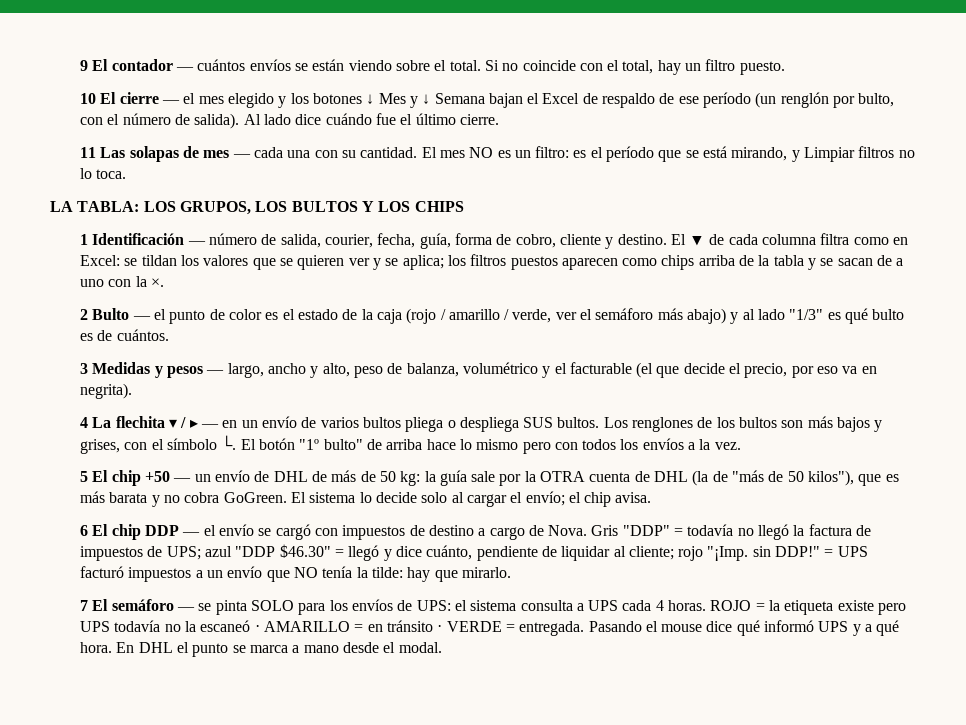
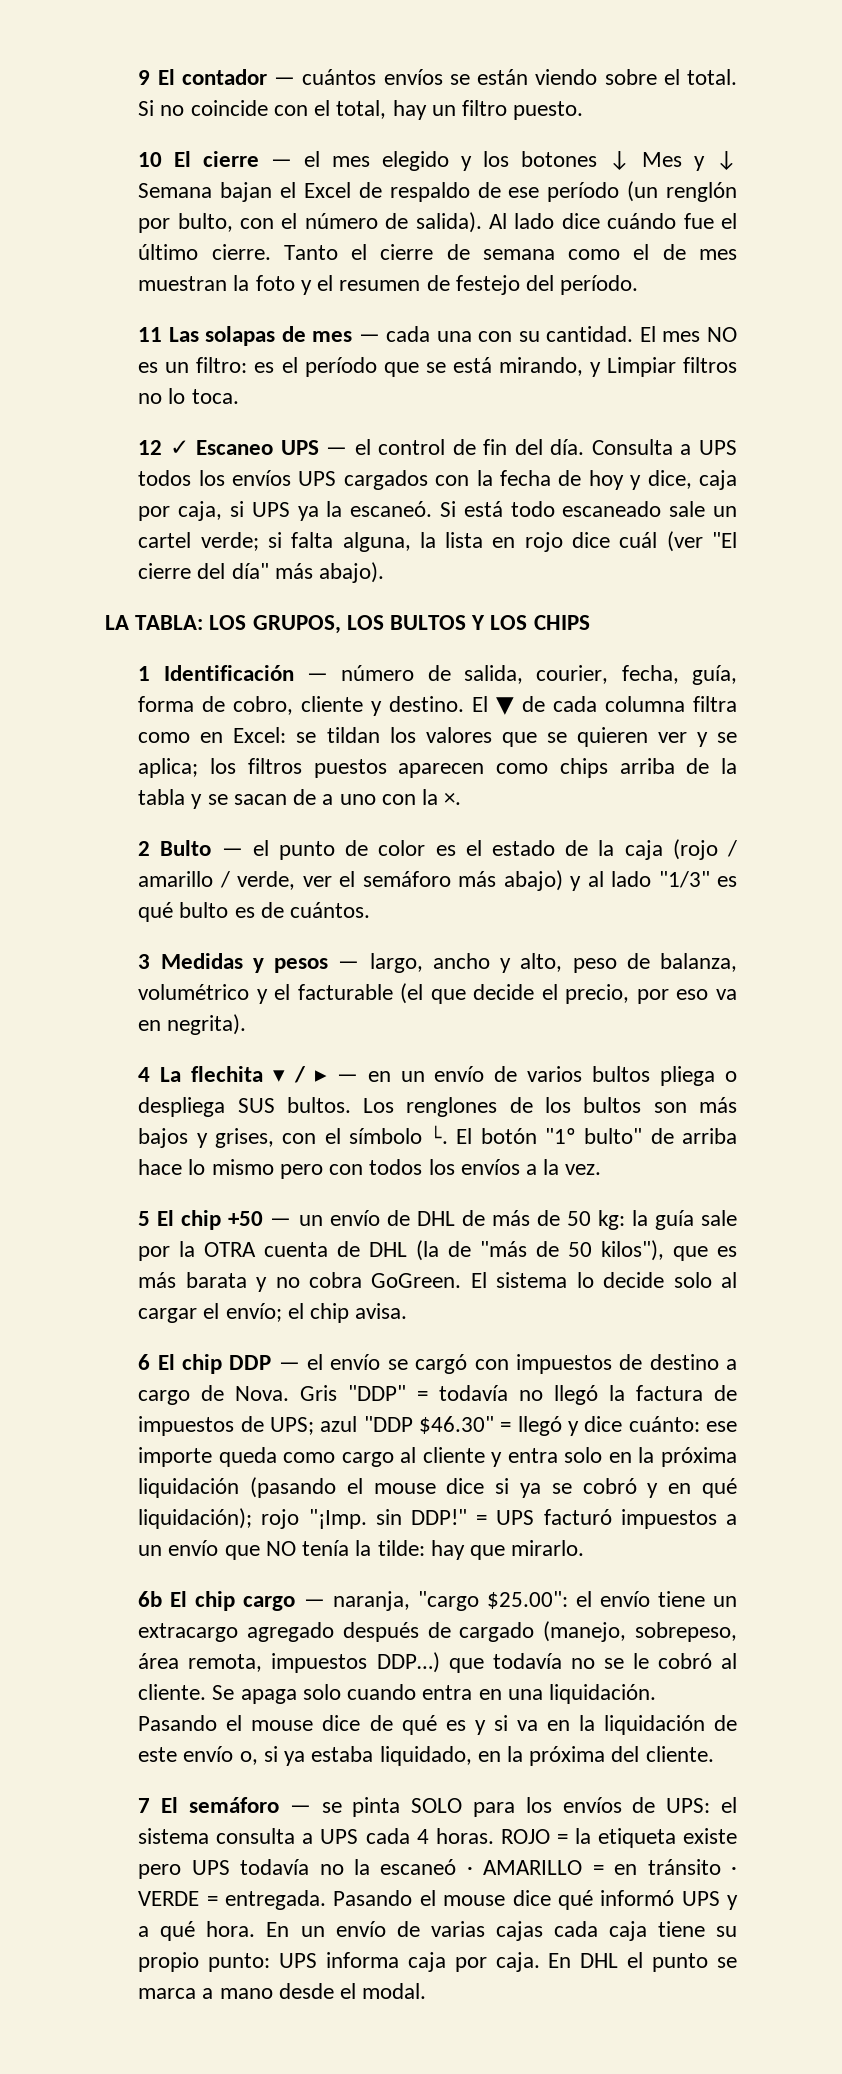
+ Tanto el cierre de semana como el de mes muestran la foto y el resumen de festejo del período.
+ 12 ✓ Escaneo UPS — el control de fin del día. Consulta a UPS todos los envíos UPS cargados con la fecha de hoy y dice, caja por caja, si UPS ya la escaneó. Si está todo escaneado sale un cartel verde; si falta alguna, la lista en rojo dice cuál (ver "El cierre del día" más abajo).
- Gris "DDP" = todavía no llegó la factura de impuestos de UPS; azul "DDP $46.30" = llegó y dice cuánto, pendiente de liquidar al cliente; rojo "¡Imp. sin DDP!"
+ Gris "DDP" = todavía no llegó la factura de impuestos de UPS; azul "DDP $46.30" = llegó y dice cuánto: ese importe queda como cargo al cliente y entra solo en la próxima liquidación (pasando el mouse dice si ya se cobró y en qué liquidación); rojo "¡Imp. sin DDP!"
+ 6b El chip cargo — naranja, "cargo $25.00": el envío tiene un extracargo agregado después de cargado (manejo, sobrepeso, área remota, impuestos DDP…) que todavía no se le cobró al cliente. Se apaga solo cuando entra en una liquidación. Pasando el mouse dice de qué es y si va en la liquidación de este envío o, si ya estaba liquidado, en la próxima del cliente.
- En DHL el punto se marca a mano desde el modal.
+ En un envío de varias cajas cada caja tiene su propio punto: UPS informa caja por caja. En DHL el punto se marca a mano desde el modal.

